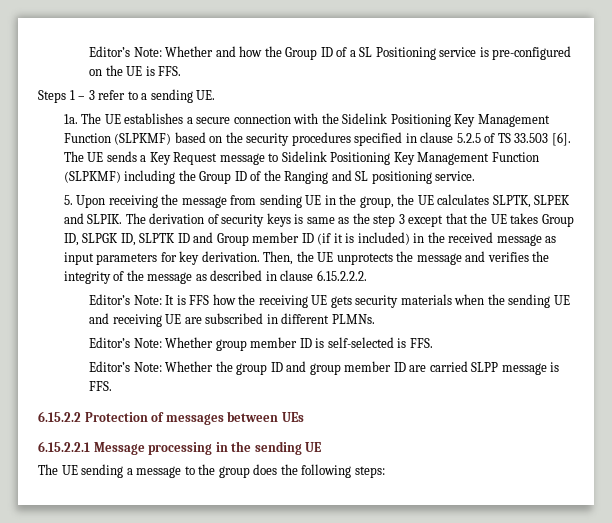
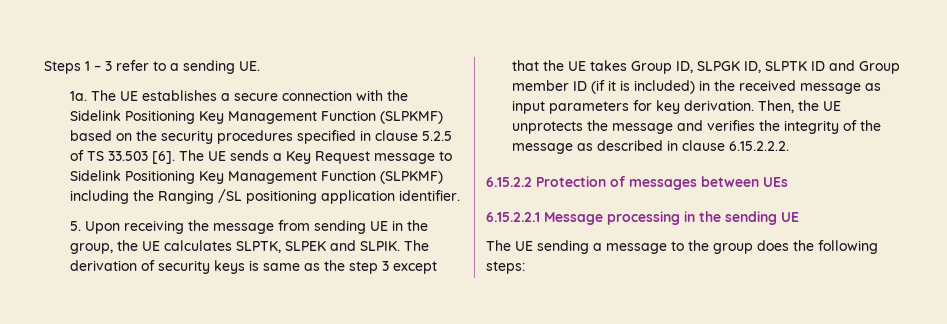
- Editor’s Note: Whether and how the Group ID of a SL Positioning service is pre-configured on the UE is FFS.
- The UE sends a Key Request message to Sidelink Positioning Key Management Function (SLPKMF) including the Group ID of the Ranging and SL positioning service.
+ The UE sends a Key Request message to Sidelink Positioning Key Management Function (SLPKMF) including the Ranging /SL positioning application identifier.
- Editor’s Note: It is FFS how the receiving UE gets security materials when the sending UE and receiving UE are subscribed in different PLMNs.
- Editor’s Note: Whether group member ID is self-selected is FFS.
- Editor’s Note: Whether the group ID and group member ID are carried SLPP message is FFS.

